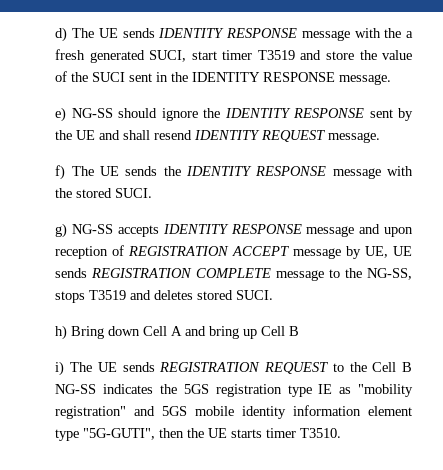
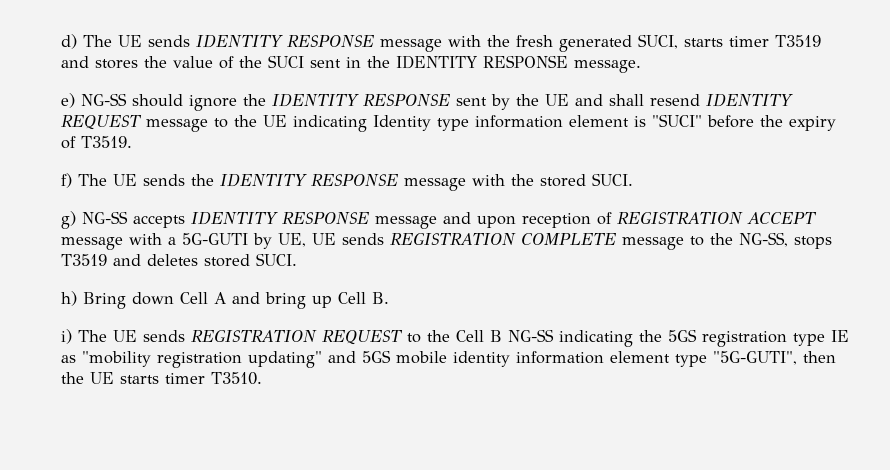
- d) The UE sends IDENTITY RESPONSE message with the a fresh generated SUCI, start timer T3519 and store the value of the SUCI sent in the IDENTITY RESPONSE message.
+ d) The UE sends IDENTITY RESPONSE message with the fresh generated SUCI, starts timer T3519 and stores the value of the SUCI sent in the IDENTITY RESPONSE message.
- e) NG-SS should ignore the IDENTITY RESPONSE sent by the UE and shall resend IDENTITY REQUEST message.
+ e) NG-SS should ignore the IDENTITY RESPONSE sent by the UE and shall resend IDENTITY REQUEST message to the UE indicating Identity type information element is "SUCI" before the expiry of T3519.
- g) NG-SS accepts IDENTITY RESPONSE message and upon reception of REGISTRATION ACCEPT message by UE, UE sends REGISTRATION COMPLETE message to the NG-SS, stops T3519 and deletes stored SUCI.
+ g) NG-SS accepts IDENTITY RESPONSE message and upon reception of REGISTRATION ACCEPT message with a 5G-GUTI by UE, UE sends REGISTRATION COMPLETE message to the NG-SS, stops T3519 and deletes stored SUCI.
- h) Bring down Cell A and bring up Cell B
+ h) Bring down Cell A and bring up Cell B.
- i) The UE sends REGISTRATION REQUEST to the Cell B NG-SS indicates the 5GS registration type IE as "mobility registration" and 5GS mobile identity information element type "5G-GUTI", then the UE starts timer T3510.
+ i) The UE sends REGISTRATION REQUEST to the Cell B NG-SS indicating the 5GS registration type IE as "mobility registration updating" and 5GS mobile identity information element type "5G-GUTI", then the UE starts timer T3510.

